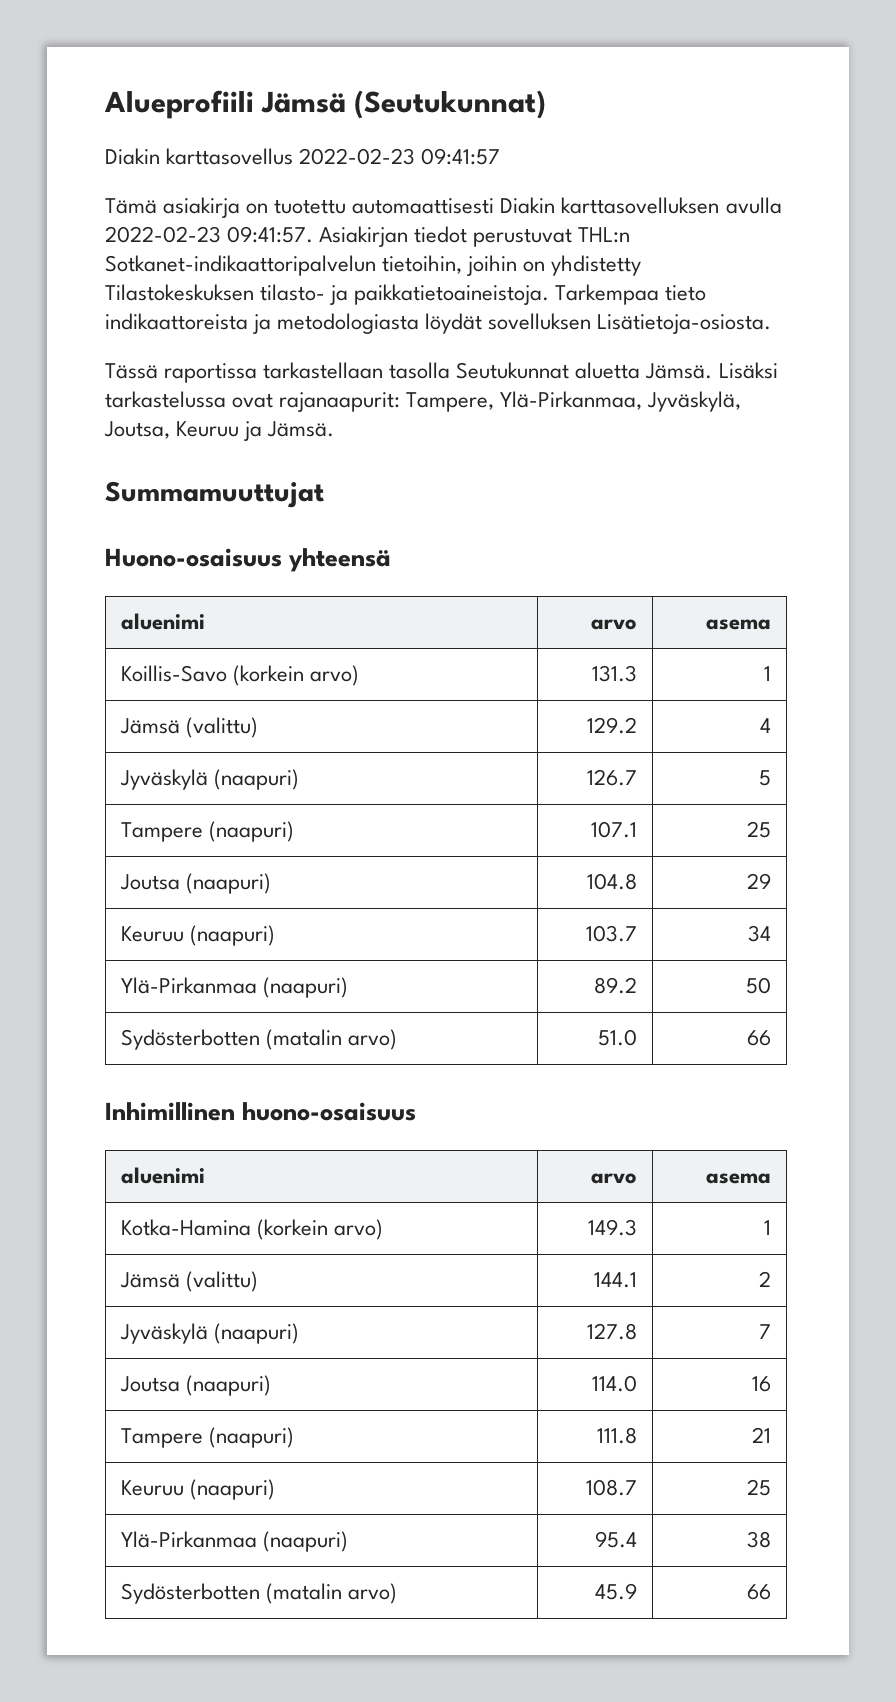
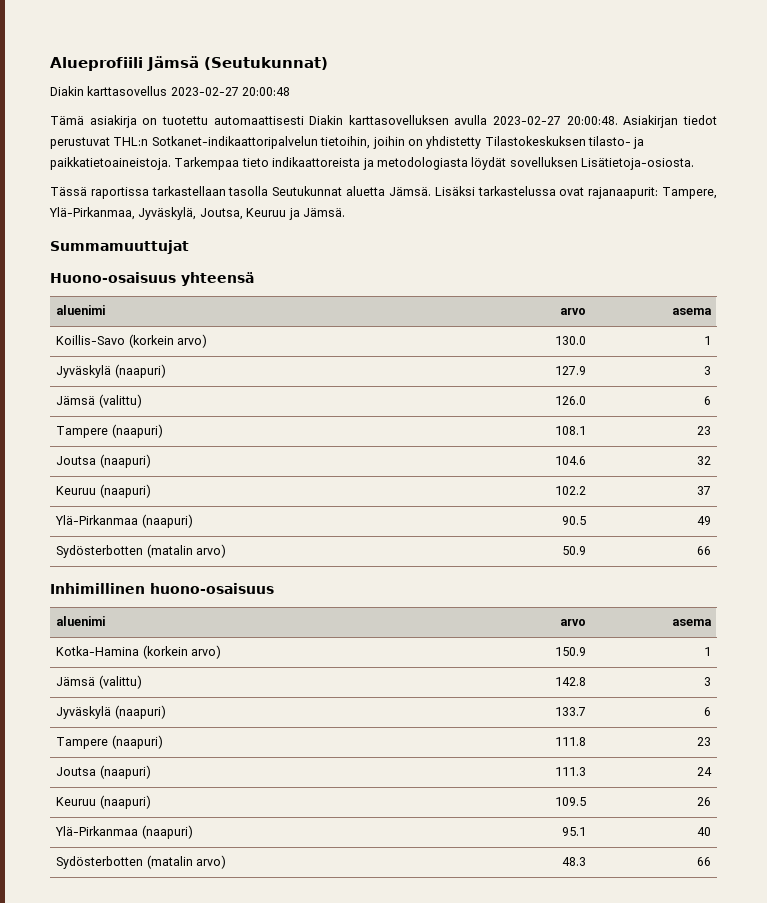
- Diakin karttasovellus 2022-02-23 09:41:57
+ Diakin karttasovellus 2023-02-27 20:00:48
- Tämä asiakirja on tuotettu automaattisesti Diakin karttasovelluksen avulla 2022-02-23 09:41:57.
+ Tämä asiakirja on tuotettu automaattisesti Diakin karttasovelluksen avulla 2023-02-27 20:00:48.
- Koillis-Savo (korkein arvo) | 131.3 | 1
- Jämsä (valittu) | 129.2 | 4
- Jyväskylä (naapuri) | 126.7 | 5
- Tampere (naapuri) | 107.1 | 25
- Joutsa (naapuri) | 104.8 | 29
- Keuruu (naapuri) | 103.7 | 34
- Ylä-Pirkanmaa (naapuri) | 89.2 | 50
- Sydösterbotten (matalin arvo) | 51.0 | 66
+ Koillis-Savo (korkein arvo) | 130.0 | 1
+ Jyväskylä (naapuri) | 127.9 | 3
+ Jämsä (valittu) | 126.0 | 6
+ Tampere (naapuri) | 108.1 | 23
+ Joutsa (naapuri) | 104.6 | 32
+ Keuruu (naapuri) | 102.2 | 37
+ Ylä-Pirkanmaa (naapuri) | 90.5 | 49
+ Sydösterbotten (matalin arvo) | 50.9 | 66
- Kotka-Hamina (korkein arvo) | 149.3 | 1
- Jämsä (valittu) | 144.1 | 2
- Jyväskylä (naapuri) | 127.8 | 7
- Joutsa (naapuri) | 114.0 | 16
- Tampere (naapuri) | 111.8 | 21
- Keuruu (naapuri) | 108.7 | 25
- Ylä-Pirkanmaa (naapuri) | 95.4 | 38
- Sydösterbotten (matalin arvo) | 45.9 | 66
+ Kotka-Hamina (korkein arvo) | 150.9 | 1
+ Jämsä (valittu) | 142.8 | 3
+ Jyväskylä (naapuri) | 133.7 | 6
+ Tampere (naapuri) | 111.8 | 23
+ Joutsa (naapuri) | 111.3 | 24
+ Keuruu (naapuri) | 109.5 | 26
+ Ylä-Pirkanmaa (naapuri) | 95.1 | 40
+ Sydösterbotten (matalin arvo) | 48.3 | 66

